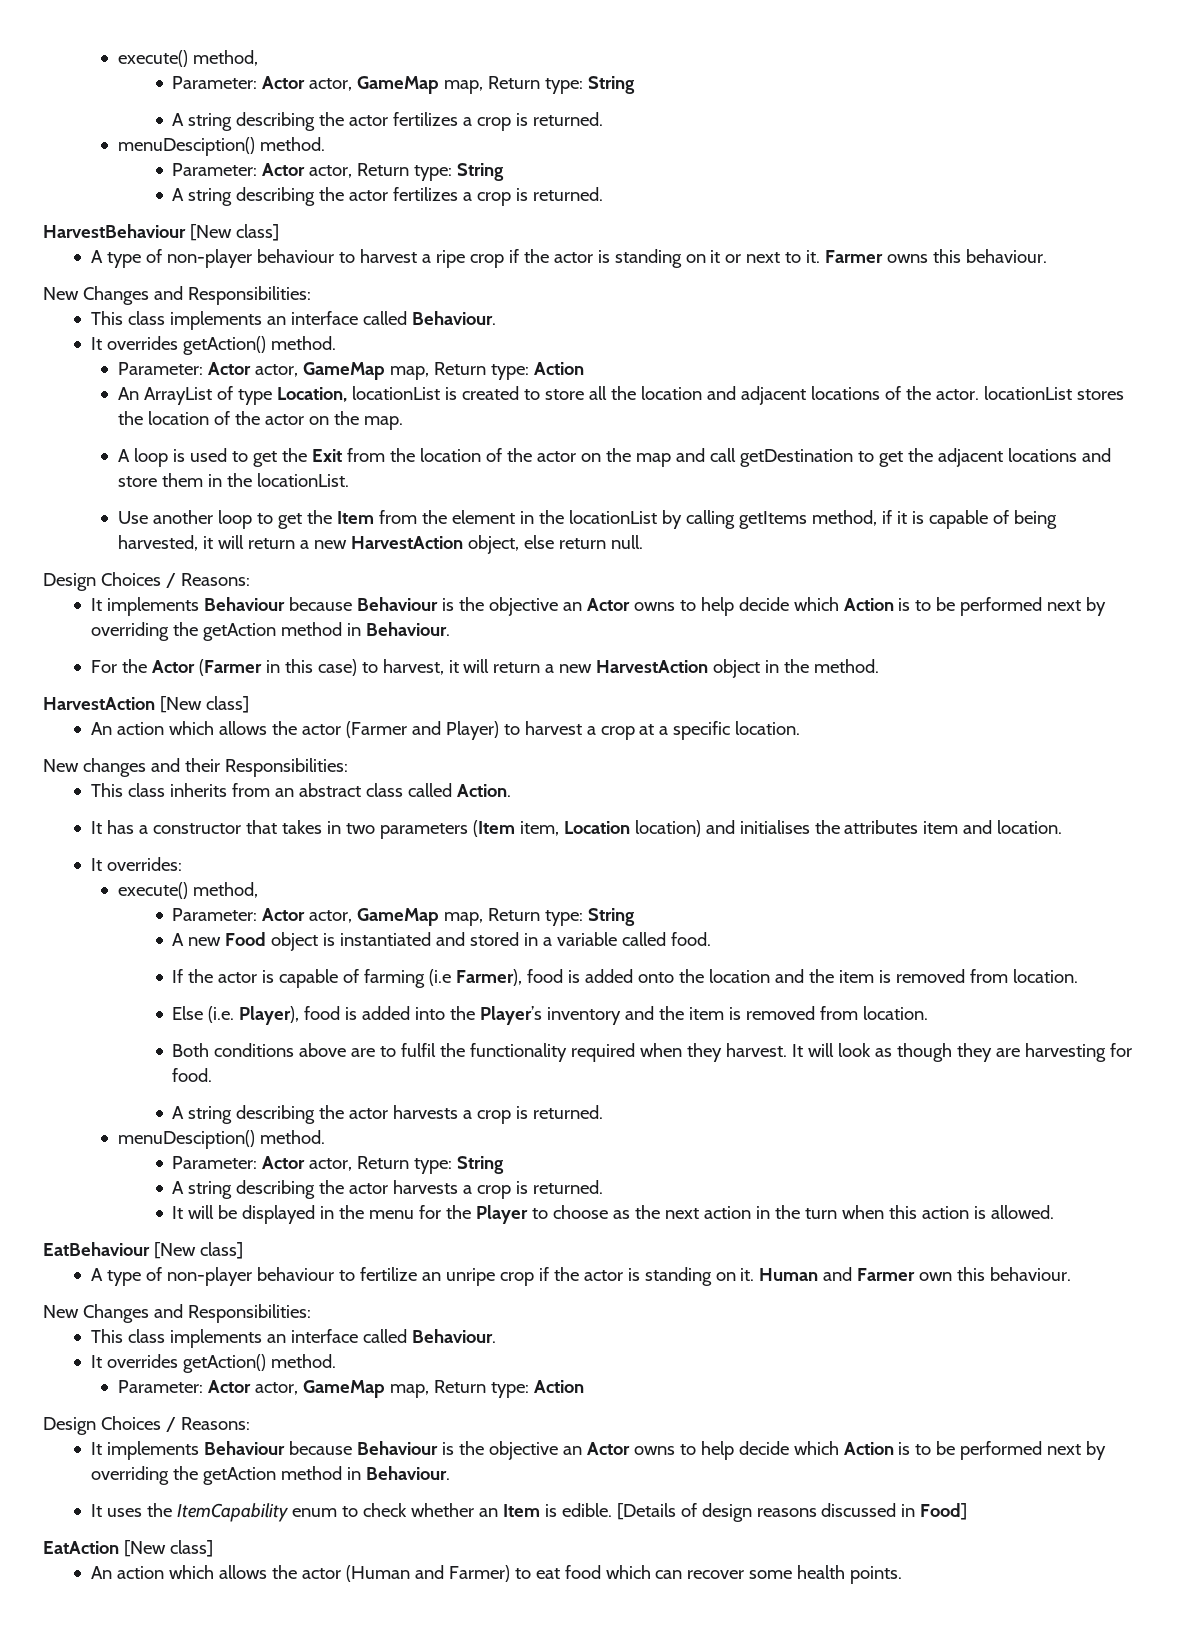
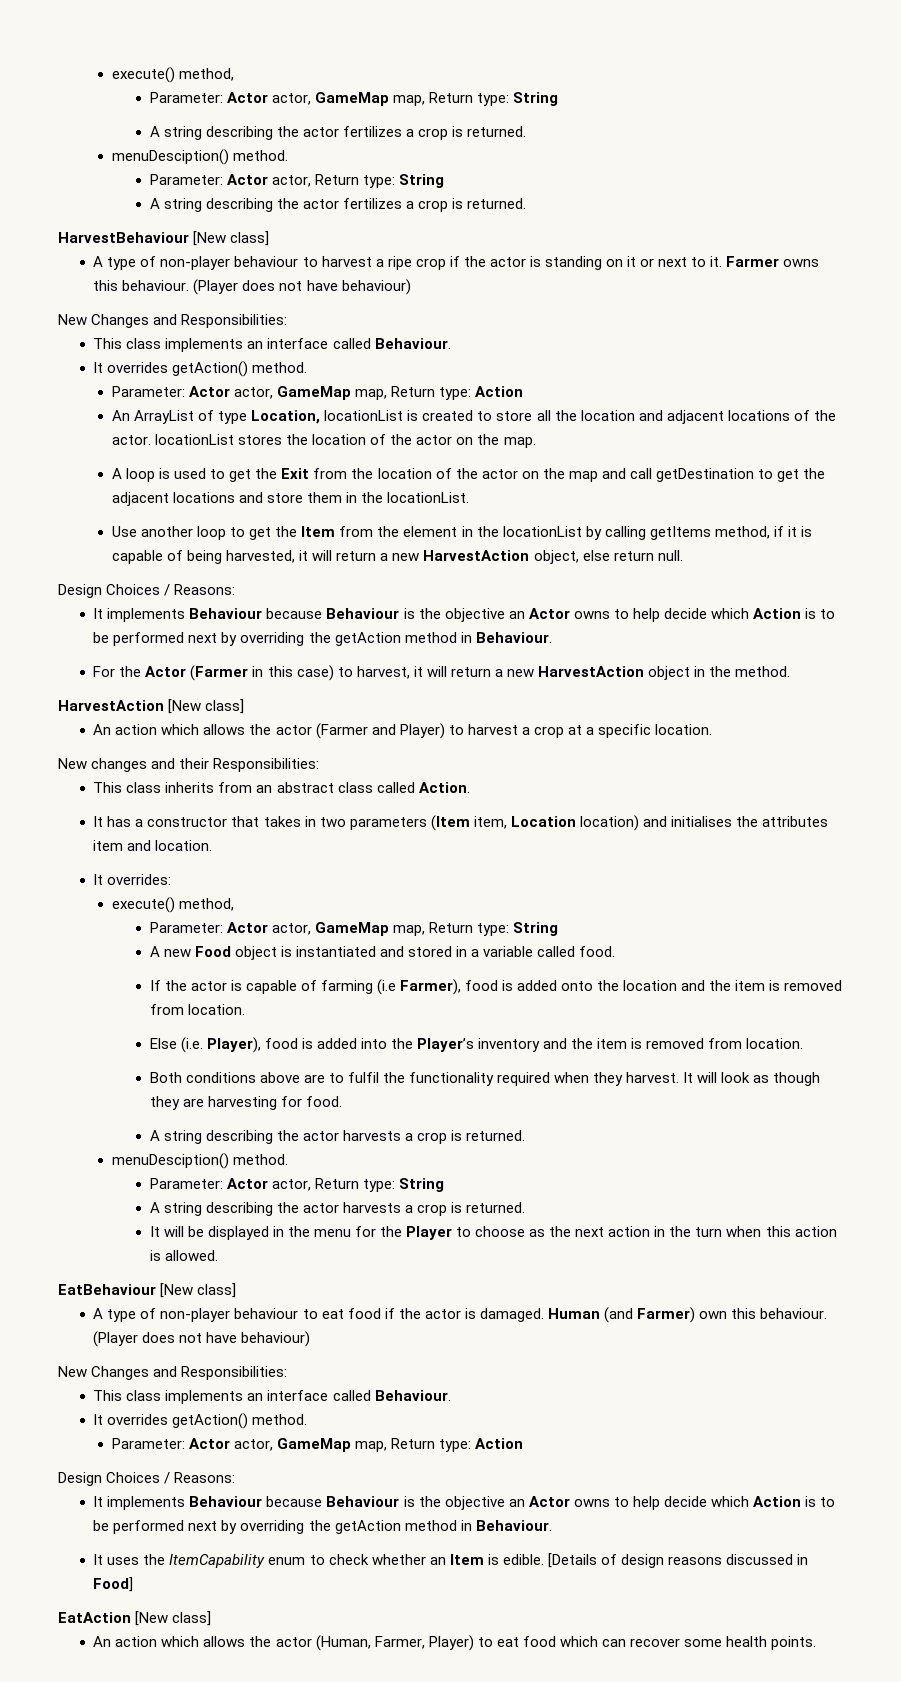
- Farmer owns this behaviour.
+ Farmer owns this behaviour. (Player does not have behaviour)
- A type of non-player behaviour to fertilize an unripe crop if the actor is standing on it. Human and Farmer own this behaviour.
+ A type of non-player behaviour to eat food if the actor is damaged. Human (and Farmer) own this behaviour. (Player does not have behaviour)
- An action which allows the actor (Human and Farmer) to eat food which can recover some health points.
+ An action which allows the actor (Human, Farmer, Player) to eat food which can recover some health points.

